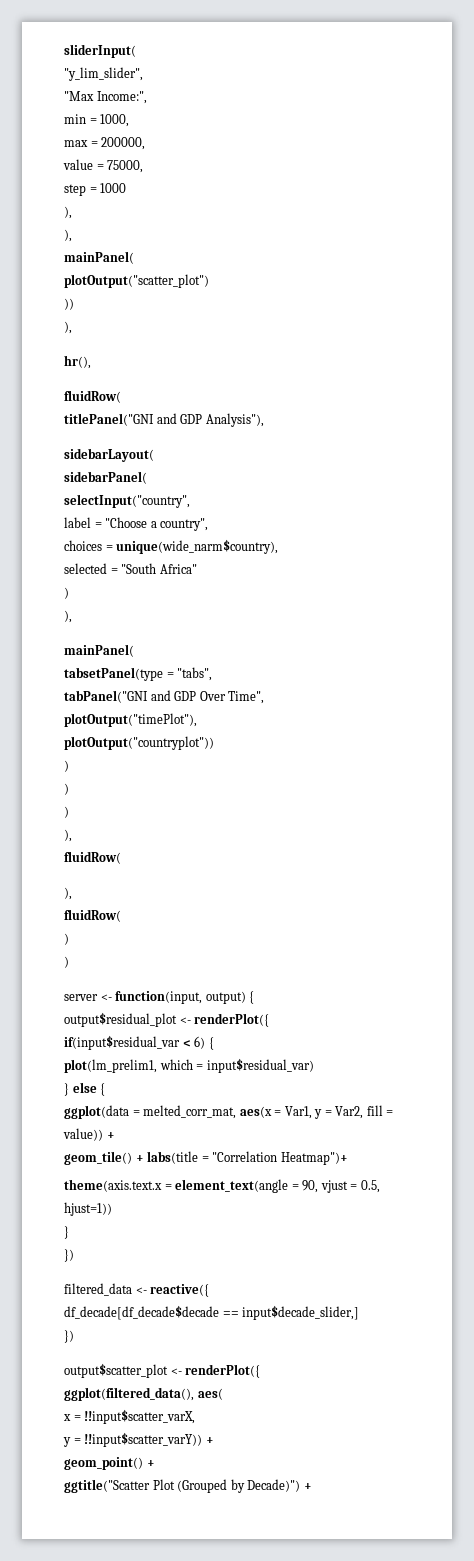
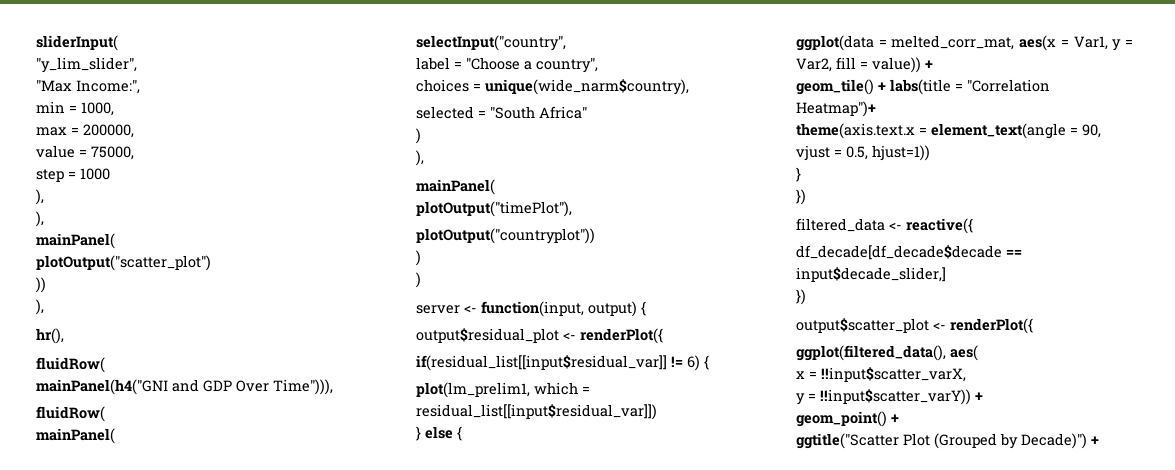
- titlePanel("GNI and GDP Analysis"),
- sidebarLayout(
- sidebarPanel(
+ mainPanel(h4("GNI and GDP Over Time"))),
+ fluidRow(
+ mainPanel(
- tabsetPanel(type = "tabs",
- tabPanel("GNI and GDP Over Time",
  plotOutput("timePlot"),
  plotOutput("countryplot"))
- )
- )
- )
- ),
- fluidRow(
- ),
- fluidRow(
- if(input$residual_var < 6) {
+ if(residual_list[[input$residual_var]] != 6) {
- plot(lm_prelim1, which = input$residual_var)
+ plot(lm_prelim1, which = residual_list[[input$residual_var]])

